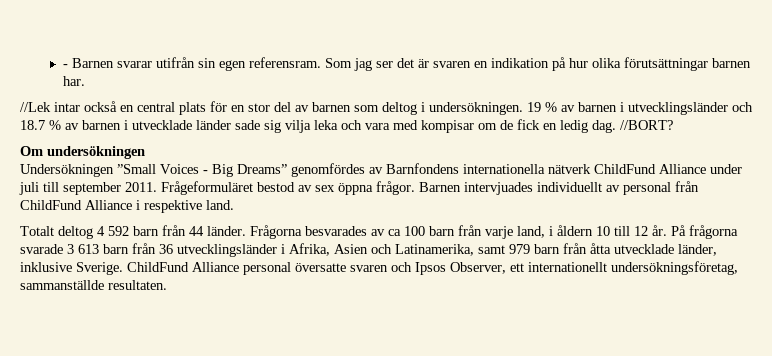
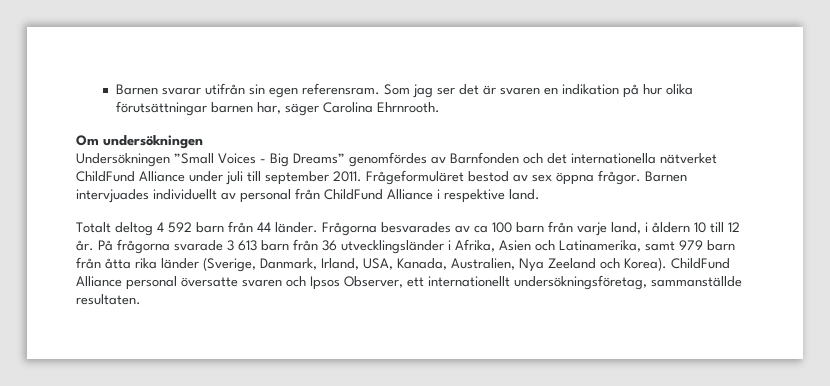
- - Barnen svarar utifrån sin egen referensram.
+ Barnen svarar utifrån sin egen referensram.
- Som jag ser det är svaren en indikation på hur olika förutsättningar barnen har.
- //Lek intar också en central plats för en stor del av barnen som deltog i undersökningen. 19 % av barnen i utvecklingsländer och 18.7 % av barnen i utvecklade länder sade sig vilja leka och vara med kompisar om de fick en ledig dag. //BORT?
+ Som jag ser det är svaren en indikation på hur olika förutsättningar barnen har, säger Carolina Ehrnrooth.
- Undersökningen ”Small Voices - Big Dreams” genomfördes av Barnfondens internationella nätverk ChildFund Alliance under juli till september 2011.
+ Undersökningen ”Small Voices - Big Dreams” genomfördes av Barnfonden och det internationella nätverket ChildFund Alliance under juli till september 2011.
- På frågorna svarade 3 613 barn från 36 utvecklingsländer i Afrika, Asien och Latinamerika, samt 979 barn från åtta utvecklade länder, inklusive Sverige.
+ På frågorna svarade 3 613 barn från 36 utvecklingsländer i Afrika, Asien och Latinamerika, samt 979 barn från åtta rika länder (Sverige, Danmark, Irland, USA, Kanada, Australien, Nya Zeeland och Korea).

